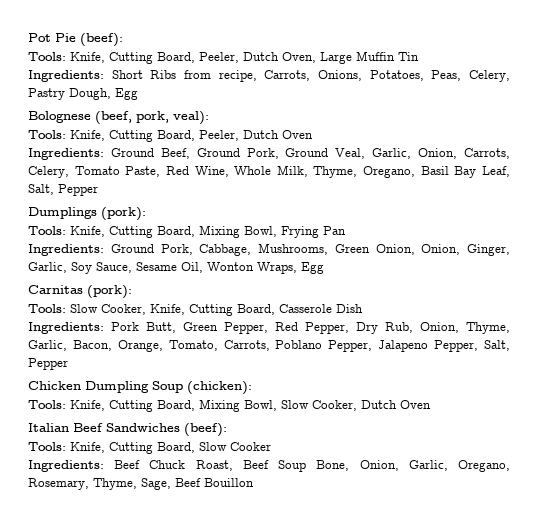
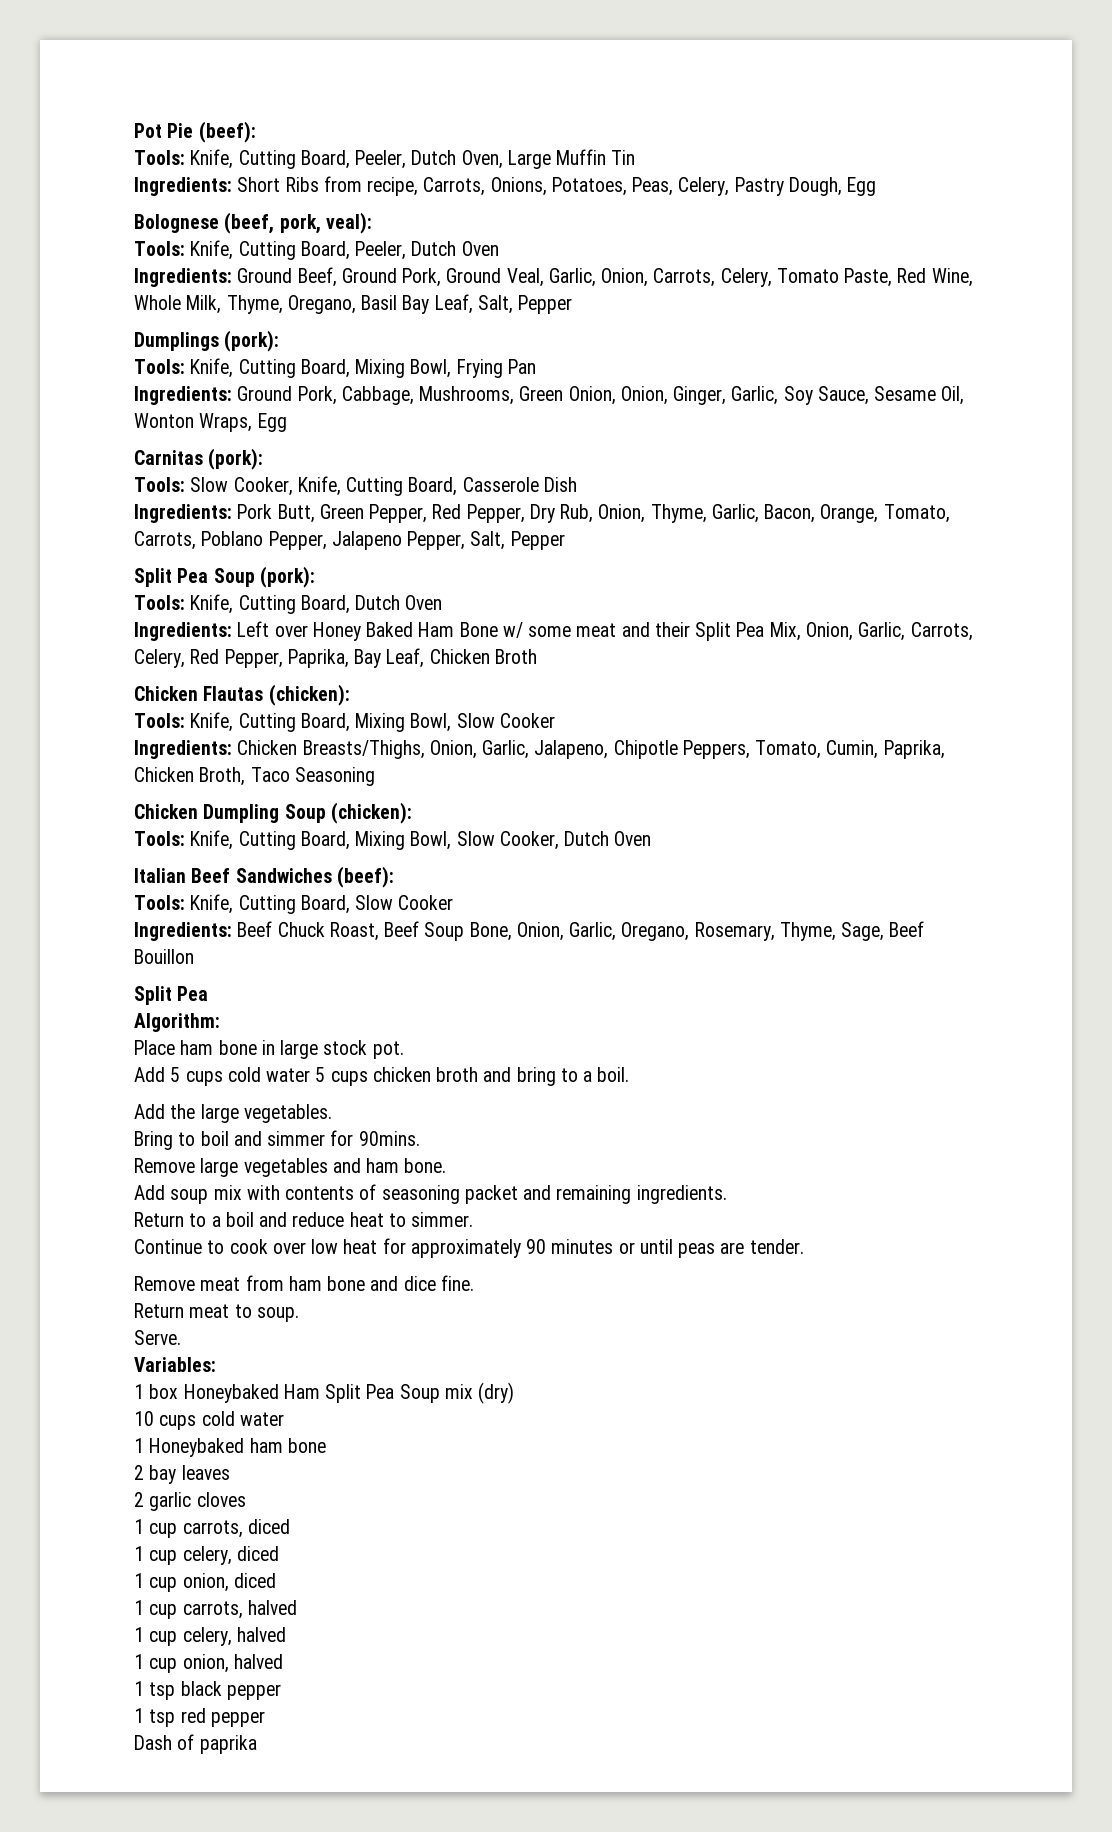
+ Split Pea Soup (pork):
+ Tools: Knife, Cutting Board, Dutch Oven
+ Ingredients: Left over Honey Baked Ham Bone w/ some meat and their Split Pea Mix, Onion, Garlic, Carrots, Celery, Red Pepper, Paprika, Bay Leaf, Chicken Broth
+ Chicken Flautas (chicken):
+ Tools: Knife, Cutting Board, Mixing Bowl, Slow Cooker
+ Ingredients: Chicken Breasts/Thighs, Onion, Garlic, Jalapeno, Chipotle Peppers, Tomato, Cumin, Paprika, Chicken Broth, Taco Seasoning
  Ingredients: Beef Chuck Roast, Beef Soup Bone, Onion, Garlic, Oregano, Rosemary, Thyme, Sage, Beef Bouillon
+ Split Pea
+ Algorithm:
+ Place ham bone in large stock pot.
+ Add 5 cups cold water 5 cups chicken broth and bring to a boil.
+ Add the large vegetables.
+ Bring to boil and simmer for 90mins.
+ Remove large vegetables and ham bone.
+ Add soup mix with contents of seasoning packet and remaining ingredients.
+ Return to a boil and reduce heat to simmer.
+ Continue to cook over low heat for approximately 90 minutes or until peas are tender.
+ Remove meat from ham bone and dice fine.
+ Return meat to soup.
+ Serve.
+ Variables:
+ 1 box Honeybaked Ham Split Pea Soup mix (dry)
+ 10 cups cold water
+ 1 Honeybaked ham bone
+ 2 bay leaves
+ 2 garlic cloves
+ 1 cup carrots, diced
+ 1 cup celery, diced
+ 1 cup onion, diced
+ 1 cup carrots, halved
+ 1 cup celery, halved
+ 1 cup onion, halved
+ 1 tsp black pepper
+ 1 tsp red pepper
+ Dash of paprika

